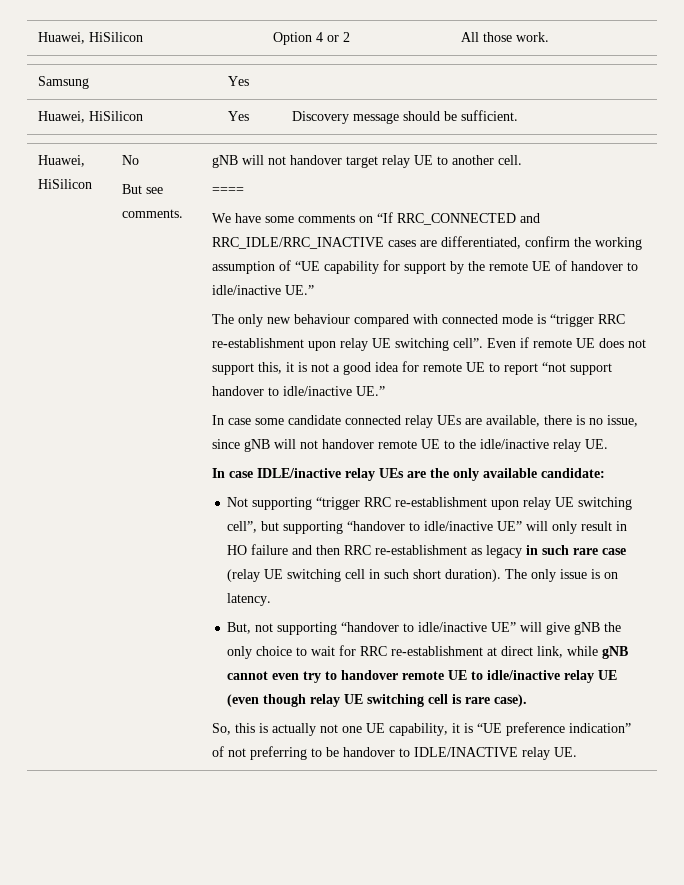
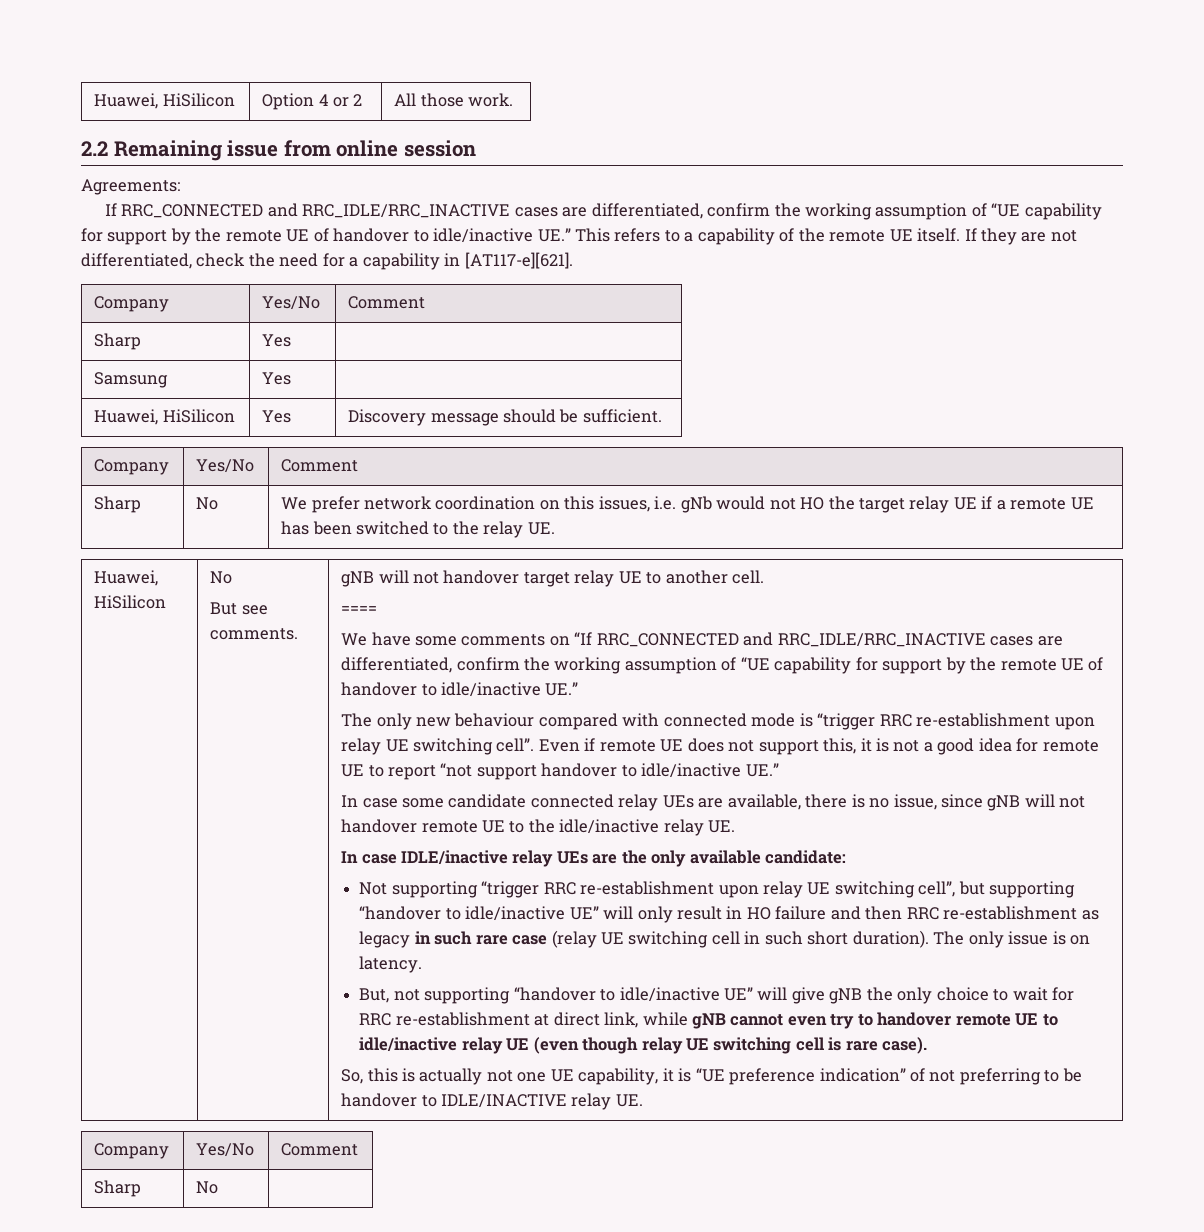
+ 2.2 Remaining issue from online session
+ Agreements:
+ If RRC_CONNECTED and RRC_IDLE/RRC_INACTIVE cases are differentiated, confirm the working assumption of “UE capability for support by the remote UE of handover to idle/inactive UE.” This refers to a capability of the remote UE itself. If they are not differentiated, check the need for a capability in [AT117-e][621].
+ Company | Yes/No | Comment
+ Sharp | Yes |
  Huawei, HiSilicon | Yes | Discovery message should be sufficient.
+ Company | Yes/No | Comment
+ Sharp | No | We prefer network coordination on this issues, i.e. gNb would not HO the target relay UE if a remote UE has been switched to the relay UE.
  So, this is actually not one UE capability, it is “UE preference indication” of not preferring to be handover to IDLE/INACTIVE relay UE.
+ Company | Yes/No | Comment
+ Sharp | No |

